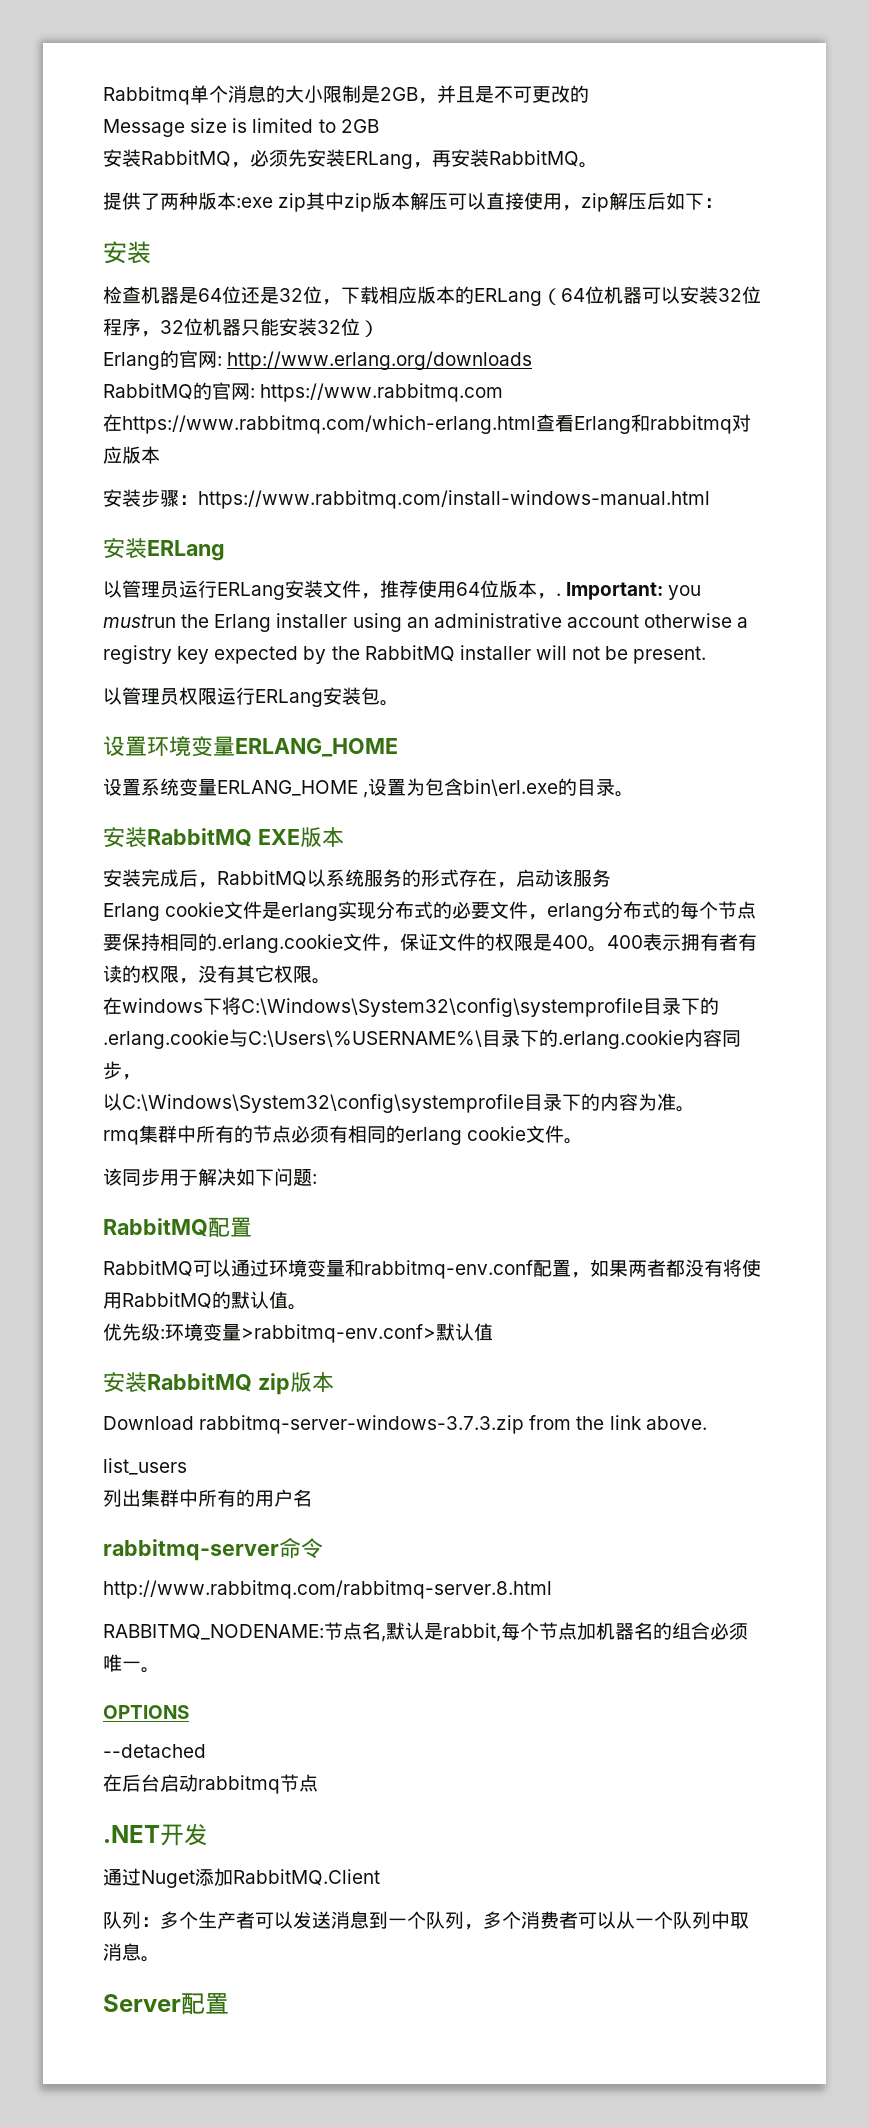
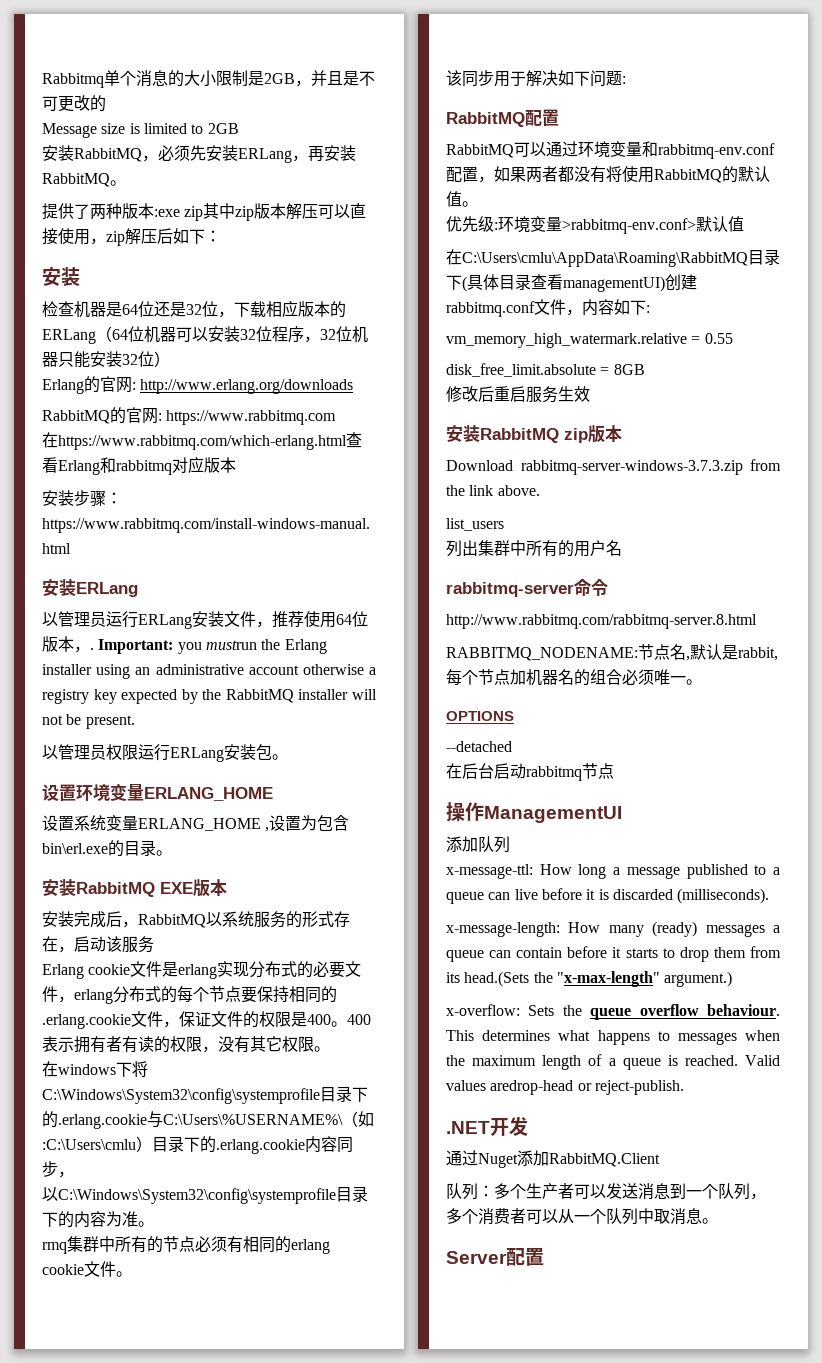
- 在windows下将C:\Windows\System32\config\systemprofile目录下的.erlang.cookie与C:\Users\%USERNAME%\目录下的.erlang.cookie内容同步，
+ 在windows下将C:\Windows\System32\config\systemprofile目录下的.erlang.cookie与C:\Users\%USERNAME%\（如:C:\Users\cmlu）目录下的.erlang.cookie内容同步，
+ 在C:\Users\cmlu\AppData\Roaming\RabbitMQ目录下(具体目录查看managementUI)创建rabbitmq.conf文件，内容如下:
+ vm_memory_high_watermark.relative = 0.55
+ disk_free_limit.absolute = 8GB
+ 修改后重启服务生效
+ 操作ManagementUI
+ 添加队列
+ x-message-ttl: How long a message published to a queue can live before it is discarded (milliseconds).
+ x-message-length: How many (ready) messages a queue can contain before it starts to drop them from its head.(Sets the "x-max-length" argument.)
+ x-overflow: Sets the queue overflow behaviour. This determines what happens to messages when the maximum length of a queue is reached. Valid values aredrop-head or reject-publish.

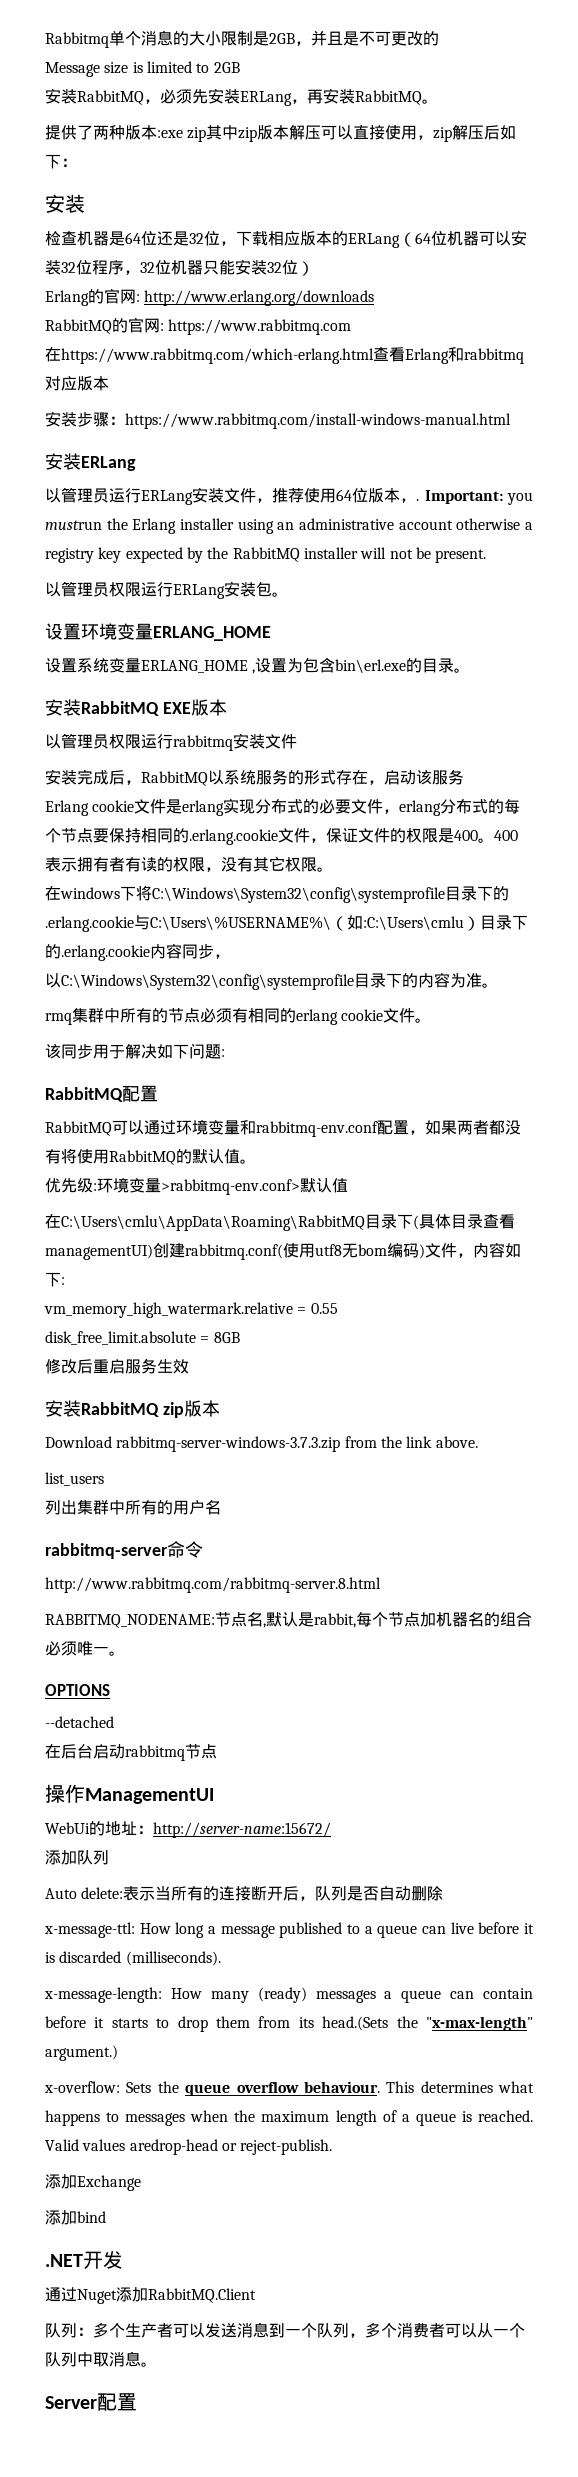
+ 以管理员权限运行rabbitmq安装文件
- 在C:\Users\cmlu\AppData\Roaming\RabbitMQ目录下(具体目录查看managementUI)创建rabbitmq.conf文件，内容如下:
+ 在C:\Users\cmlu\AppData\Roaming\RabbitMQ目录下(具体目录查看managementUI)创建rabbitmq.conf(使用utf8无bom编码)文件，内容如下:
+ WebUi的地址：http://server-name:15672/
  添加队列
+ Auto delete:表示当所有的连接断开后，队列是否自动删除
+ 添加Exchange
+ 添加bind

